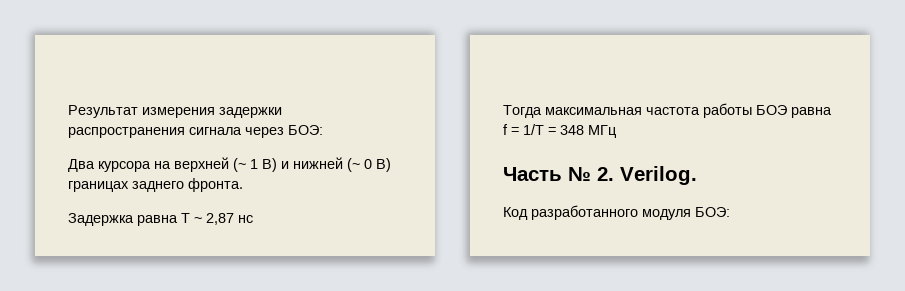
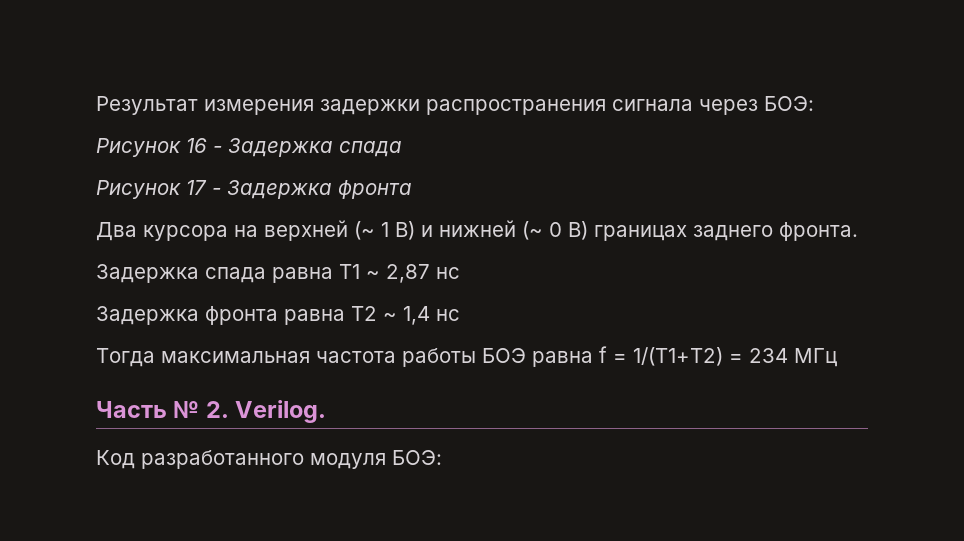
+ Рисунок 16 - Задержка спада
+ Рисунок 17 - Задержка фронта
- Задержка равна T ~ 2,87 нс
+ Задержка спада равна T1 ~ 2,87 нс
+ Задержка фронта равна T2 ~ 1,4 нс
- Тогда максимальная частота работы БОЭ равна f = 1/T = 348 МГц
+ Тогда максимальная частота работы БОЭ равна f = 1/(T1+Т2) = 234 МГц

